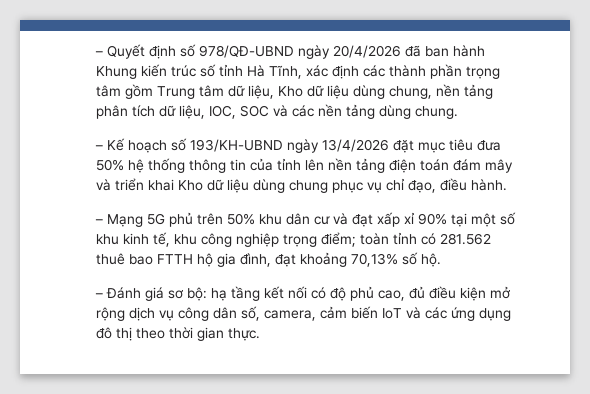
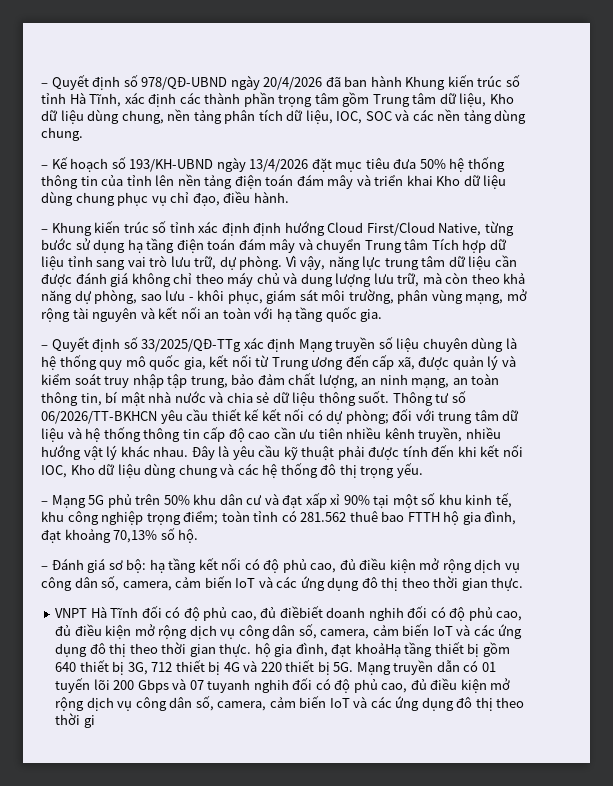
+ – Khung kiến trúc số tỉnh xác định định hướng Cloud First/Cloud Native, từng bước sử dụng hạ tầng điện toán đám mây và chuyển Trung tâm Tích hợp dữ liệu tỉnh sang vai trò lưu trữ, dự phòng. Vì vậy, năng lực trung tâm dữ liệu cần được đánh giá không chỉ theo máy chủ và dung lượng lưu trữ, mà còn theo khả năng dự phòng, sao lưu - khôi phục, giám sát môi trường, phân vùng mạng, mở rộng tài nguyên và kết nối an toàn với hạ tầng quốc gia.
+ – Quyết định số 33/2025/QĐ-TTg xác định Mạng truyền số liệu chuyên dùng là hệ thống quy mô quốc gia, kết nối từ Trung ương đến cấp xã, được quản lý và kiểm soát truy nhập tập trung, bảo đảm chất lượng, an ninh mạng, an toàn thông tin, bí mật nhà nước và chia sẻ dữ liệu thông suốt. Thông tư số 06/2026/TT-BKHCN yêu cầu thiết kế kết nối có dự phòng; đối với trung tâm dữ liệu và hệ thống thông tin cấp độ cao cần ưu tiên nhiều kênh truyền, nhiều hướng vật lý khác nhau. Đây là yêu cầu kỹ thuật phải được tính đến khi kết nối IOC, Kho dữ liệu dùng chung và các hệ thống đô thị trọng yếu.
+ VNPT Hà Tĩnh đối có độ phủ cao, đủ điềbiết doanh nghih đối có độ phủ cao, đủ điều kiện mở rộng dịch vụ công dân số, camera, cảm biến IoT và các ứng dụng đô thị theo thời gian thực. hộ gia đình, đạt khoảHạ tầng thiết bị gồm 640 thiết bị 3G, 712 thiết bị 4G và 220 thiết bị 5G. Mạng truyền dẫn có 01 tuyến lõi 200 Gbps và 07 tuyanh nghih đối có độ phủ cao, đủ điều kiện mở rộng dịch vụ công dân số, camera, cảm biến IoT và các ứng dụng đô thị theo thời gi

